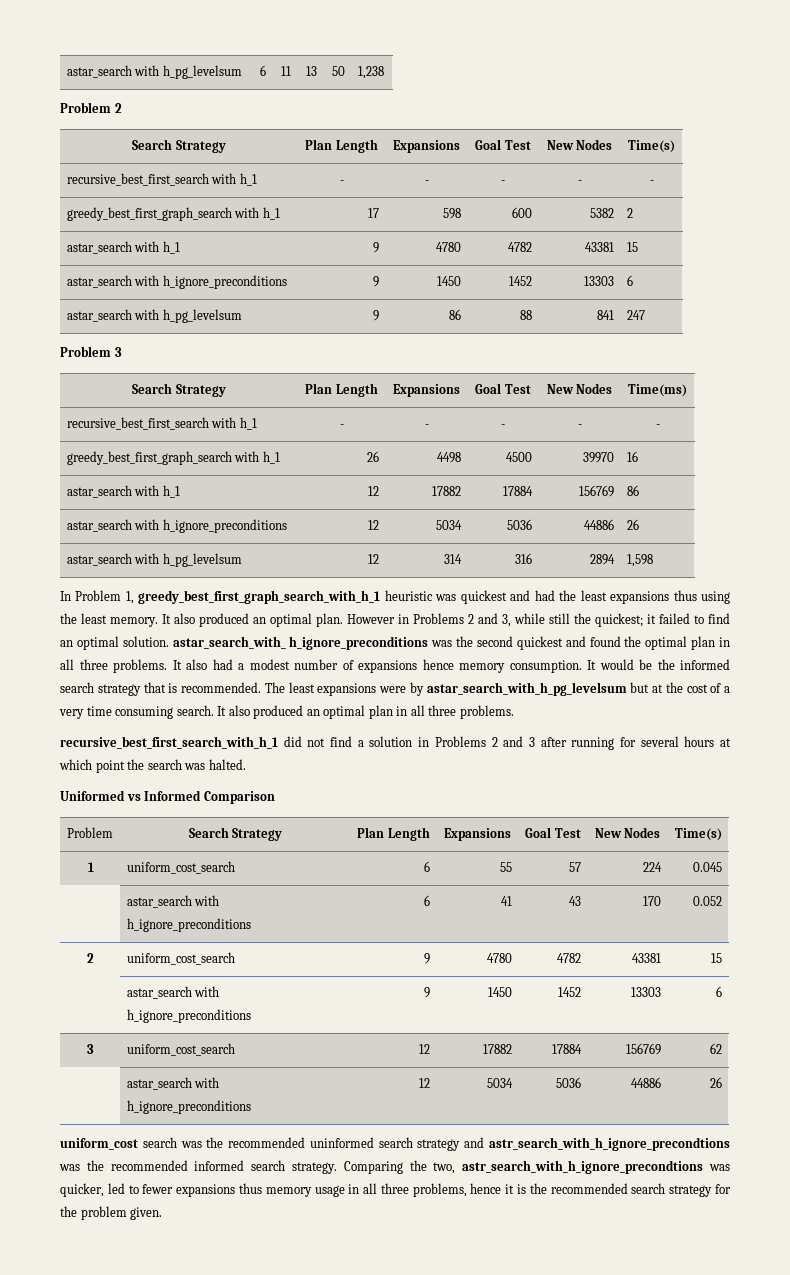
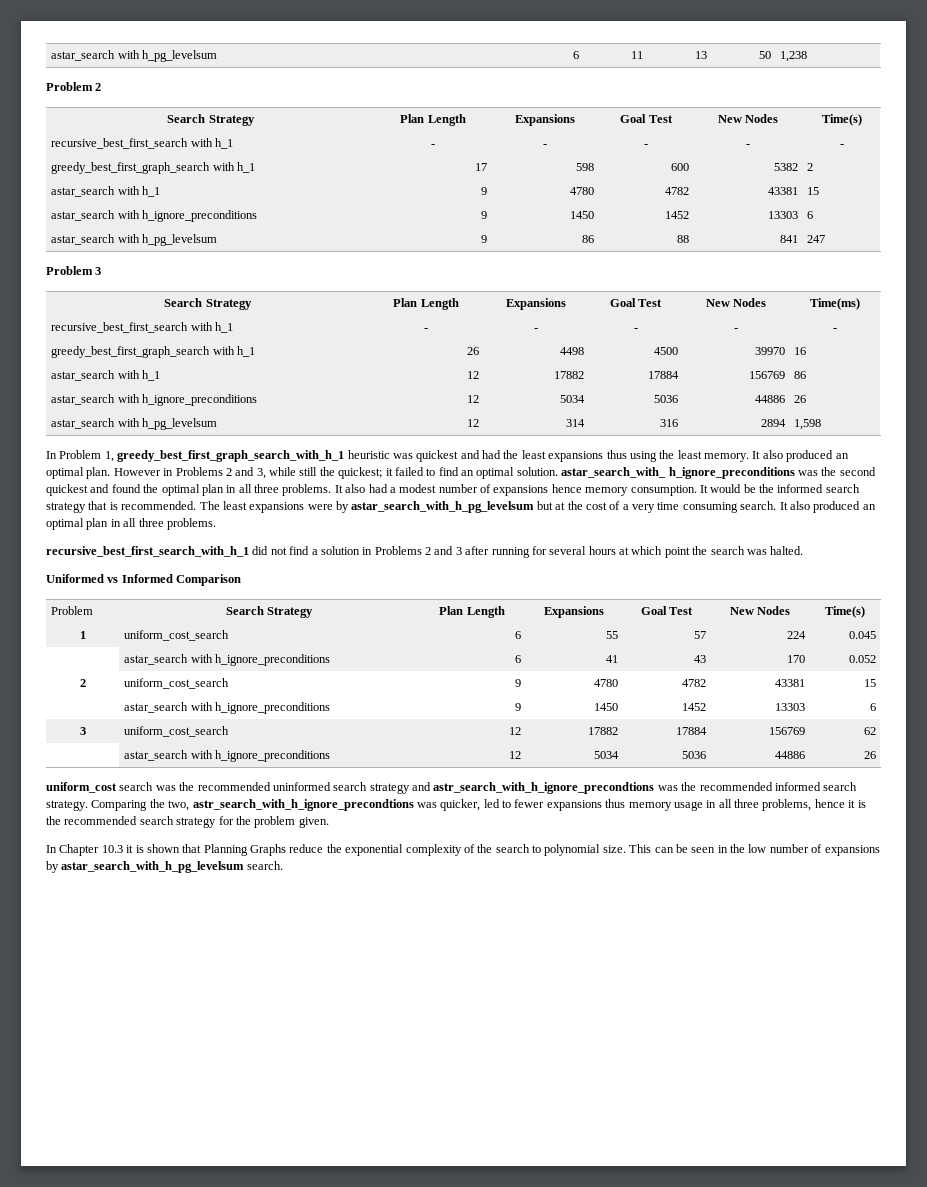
+ In Chapter 10.3 it is shown that Planning Graphs reduce the exponential complexity of the search to polynomial size. This can be seen in the low number of expansions by astar_search_with_h_pg_levelsum search.

